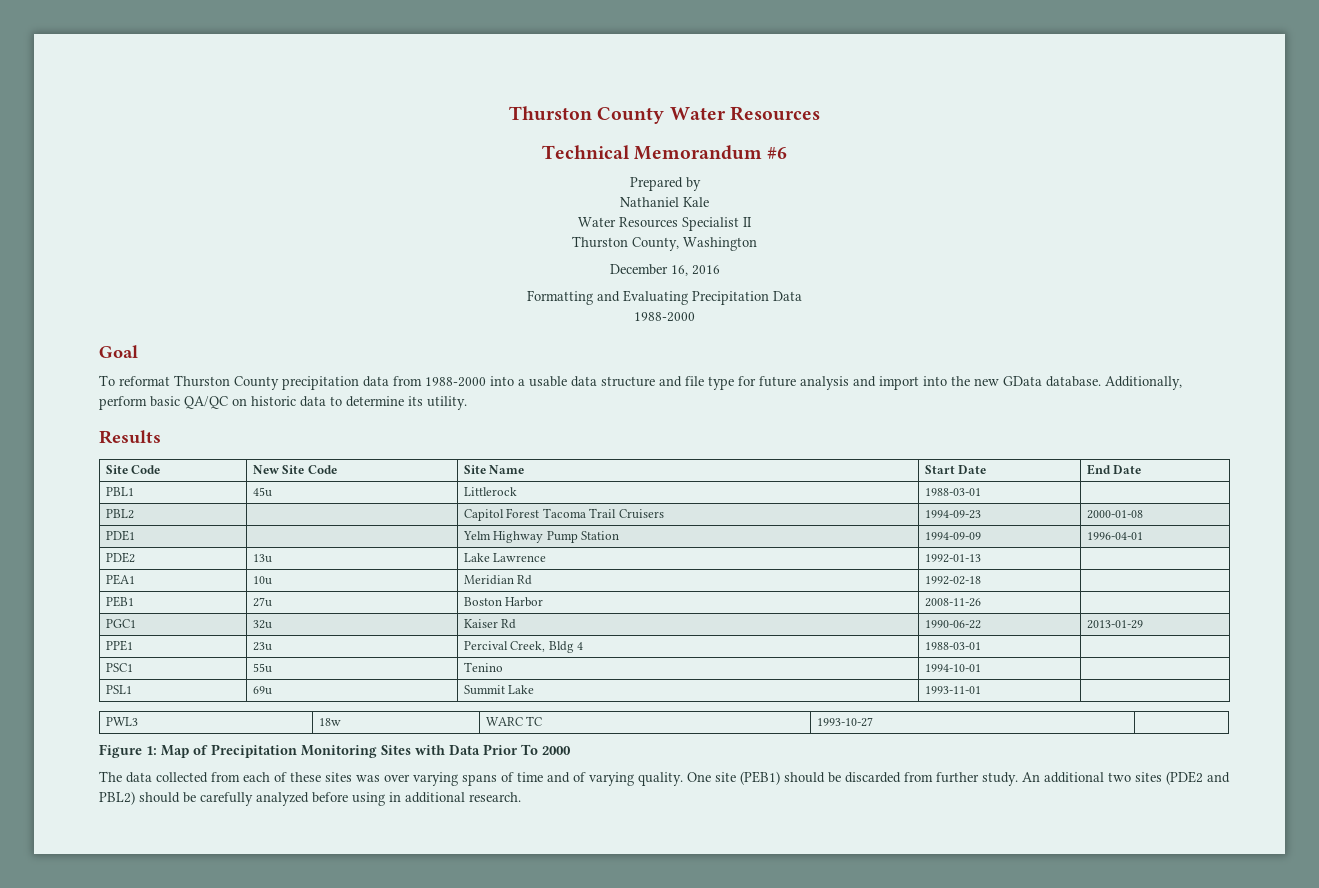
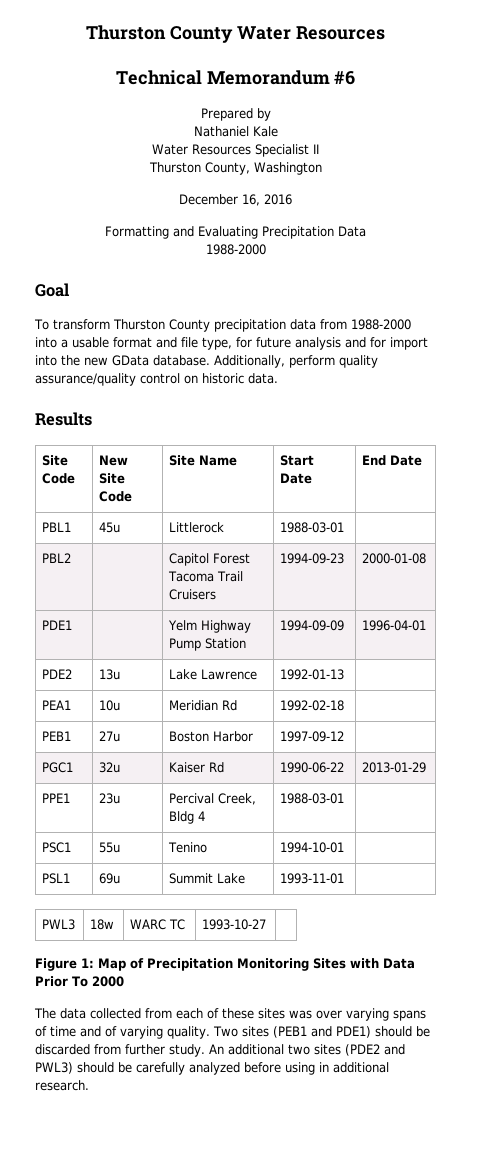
- To reformat Thurston County precipitation data from 1988-2000 into a usable data structure and file type for future analysis and import into the new GData database.
+ To transform Thurston County precipitation data from 1988-2000 into a usable format and file type, for future analysis and for import into the new GData database.
- Additionally, perform basic QA/QC on historic data to determine its utility.
+ Additionally, perform quality assurance/quality control on historic data.
- PEB1 | 27u | Boston Harbor | 2008-11-26 |
+ PEB1 | 27u | Boston Harbor | 1997-09-12 |
- One site (PEB1) should be discarded from further study.
+ Two sites (PEB1 and PDE1) should be discarded from further study.
- An additional two sites (PDE2 and PBL2) should be carefully analyzed before using in additional research.
+ An additional two sites (PDE2 and PWL3) should be carefully analyzed before using in additional research.

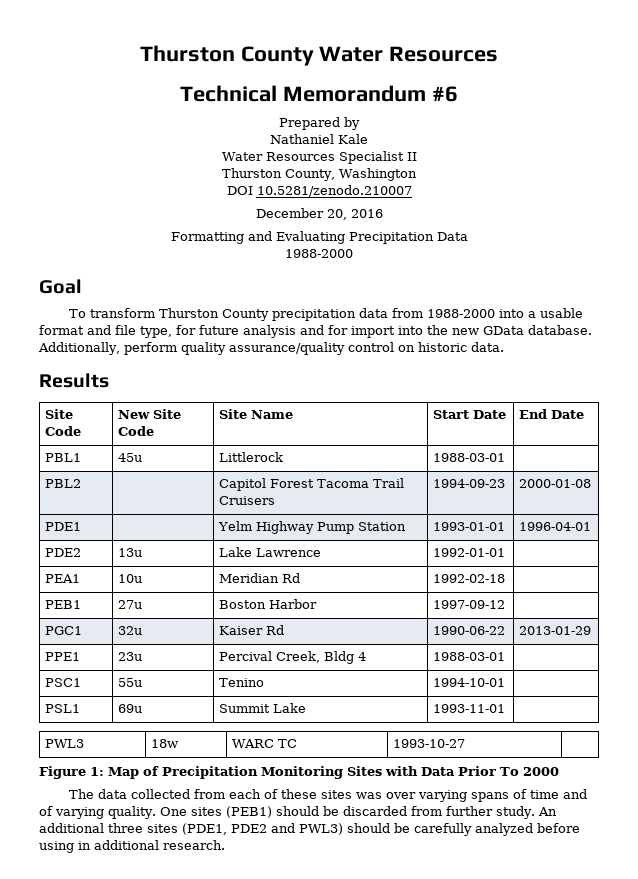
+ DOI 10.5281/zenodo.210007
- December 16, 2016
+ December 20, 2016
- PDE1 | | Yelm Highway Pump Station | 1994-09-09 | 1996-04-01
+ PDE1 | | Yelm Highway Pump Station | 1993-01-01 | 1996-04-01
- PDE2 | 13u | Lake Lawrence | 1992-01-13 |
+ PDE2 | 13u | Lake Lawrence | 1992-01-01 |
- Two sites (PEB1 and PDE1) should be discarded from further study.
+ One sites (PEB1) should be discarded from further study.
- An additional two sites (PDE2 and PWL3) should be carefully analyzed before using in additional research.
+ An additional three sites (PDE1, PDE2 and PWL3) should be carefully analyzed before using in additional research.

